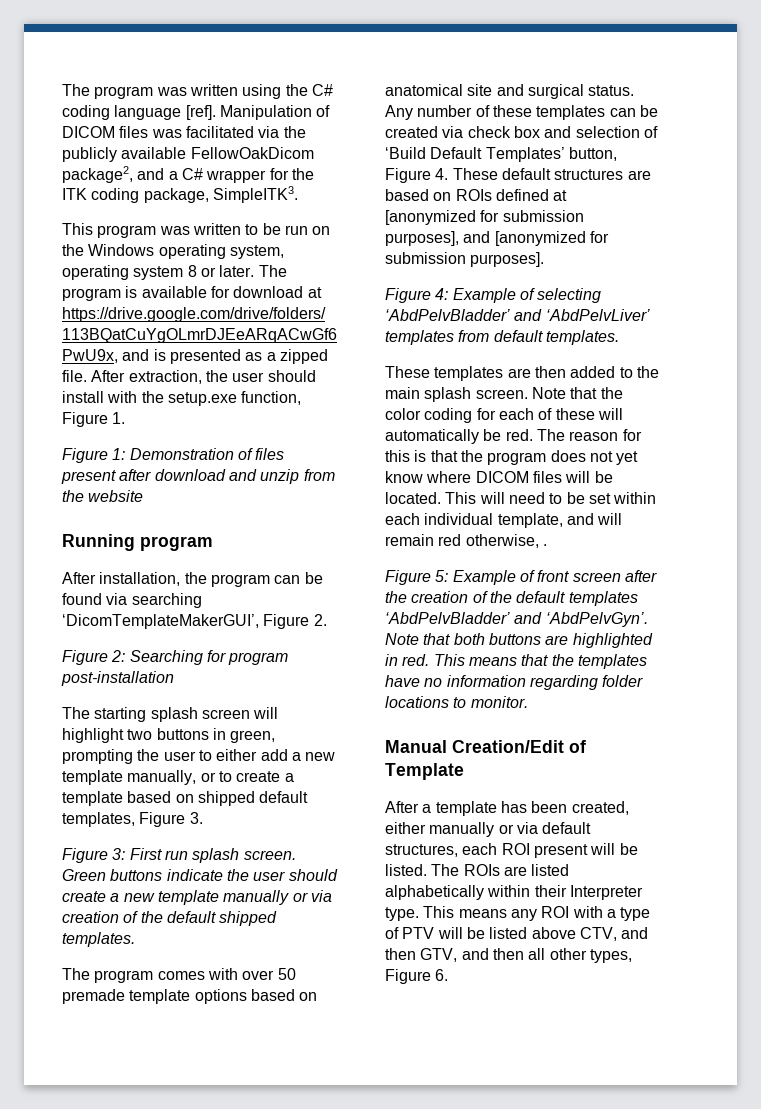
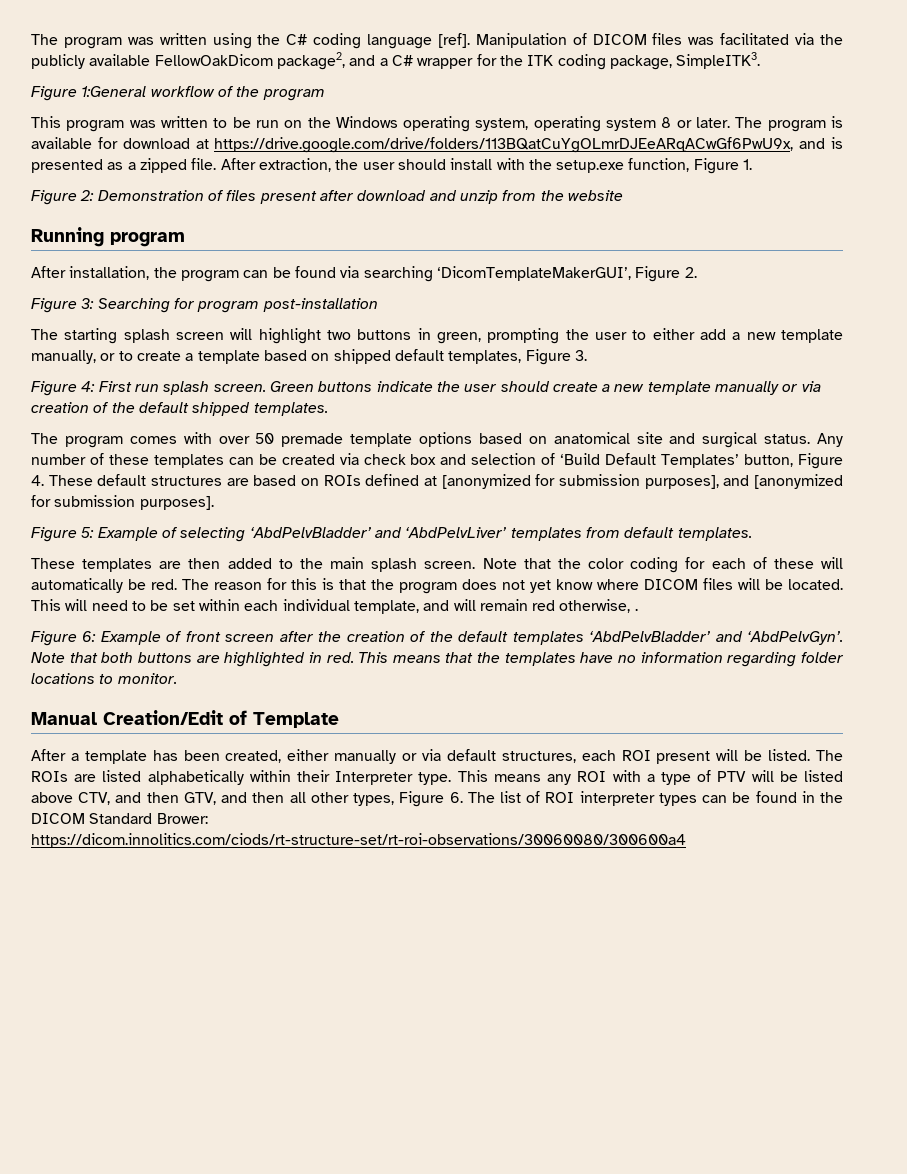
+ Figure 1:General workflow of the program
- Figure 1: Demonstration of files present after download and unzip from the website
+ Figure 2: Demonstration of files present after download and unzip from the website
- Figure 2: Searching for program post-installation
+ Figure 3: Searching for program post-installation
- Figure 3: First run splash screen.
+ Figure 4: First run splash screen.
- Figure 4: Example of selecting ‘AbdPelvBladder’ and ‘AbdPelvLiver’ templates from default templates.
+ Figure 5: Example of selecting ‘AbdPelvBladder’ and ‘AbdPelvLiver’ templates from default templates.
- Figure 5: Example of front screen after the creation of the default templates ‘AbdPelvBladder’ and ‘AbdPelvGyn’.
+ Figure 6: Example of front screen after the creation of the default templates ‘AbdPelvBladder’ and ‘AbdPelvGyn’.
- This means any ROI with a type of PTV will be listed above CTV, and then GTV, and then all other types, Figure 6.
+ This means any ROI with a type of PTV will be listed above CTV, and then GTV, and then all other types, Figure 6. The list of ROI interpreter types can be found in the DICOM Standard Brower: https://dicom.innolitics.com/ciods/rt-structure-set/rt-roi-observations/30060080/300600a4

